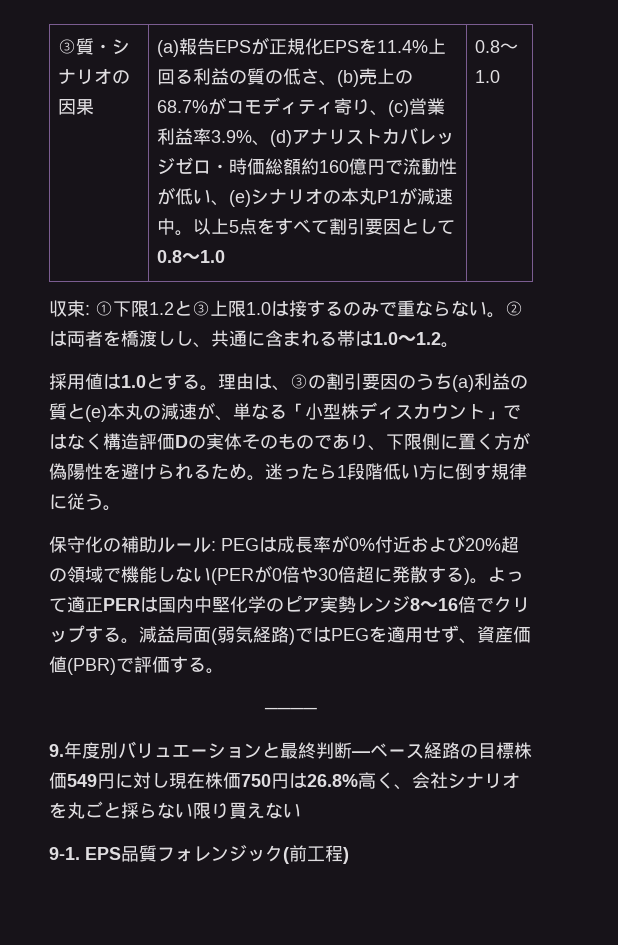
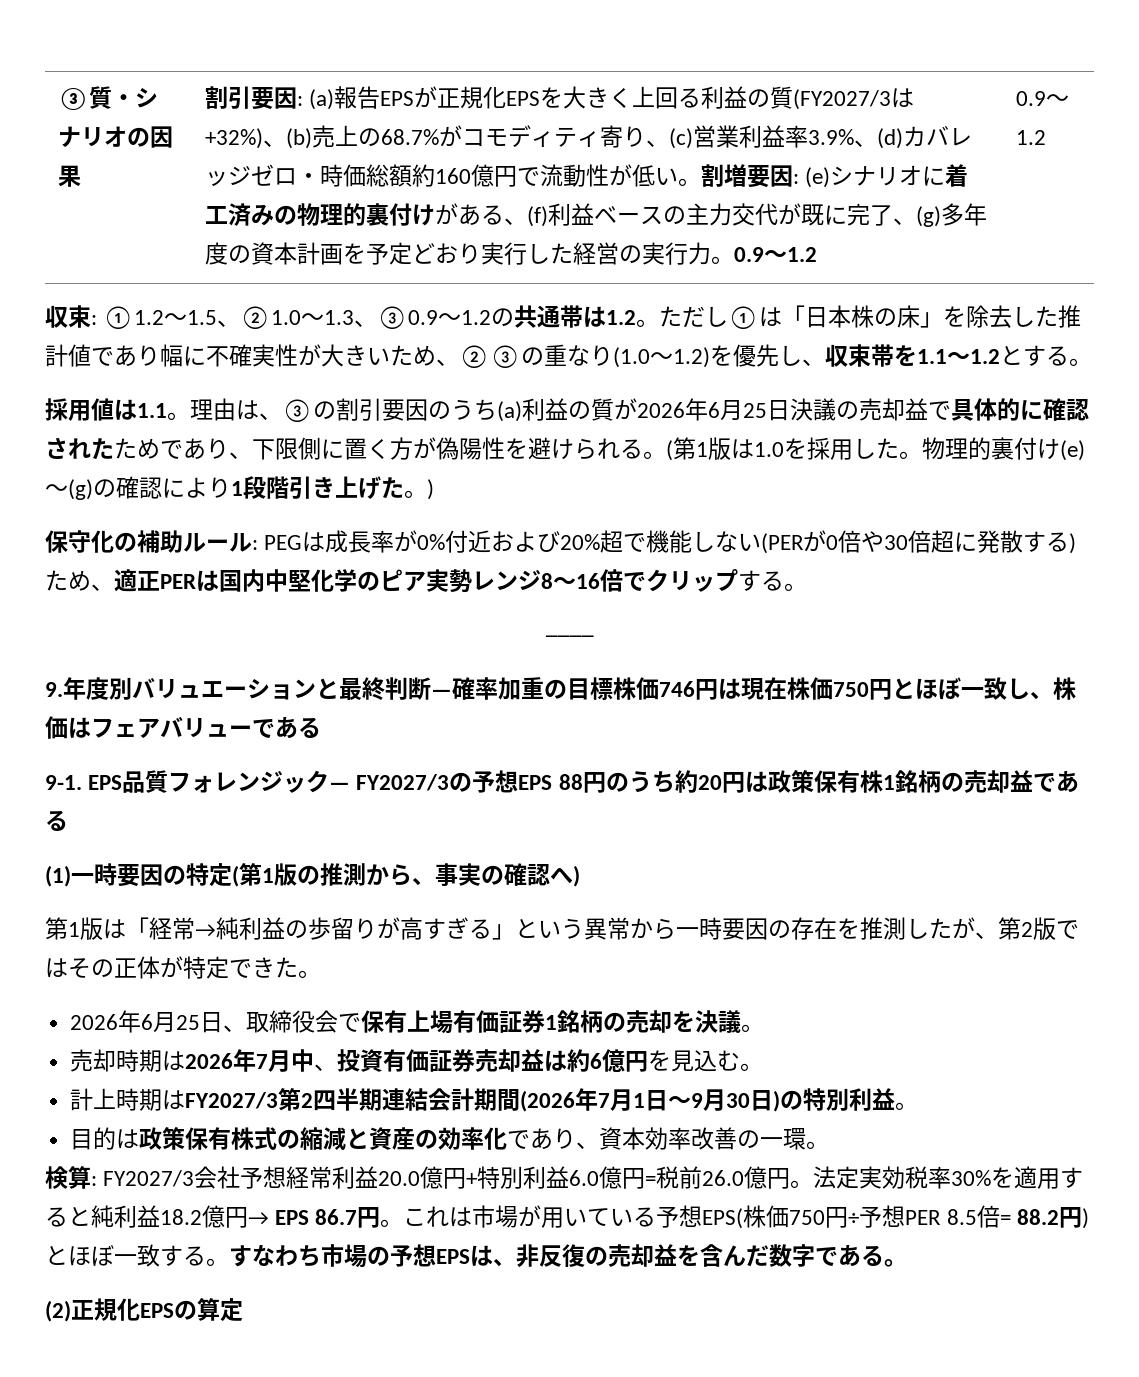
- (a)報告EPSが正規化EPSを11.4%上回る利益の質の低さ、(b)売上の68.7%がコモディティ寄り、(c)営業利益率3.9%、(d)アナリストカバレッジゼロ・時価総額約160億円で流動性が低い、(e)シナリオの本丸P1が減速中。以上5点をすべて割引要因として0.8〜1.0 | 0.8〜1.0
- 収束: ①下限1.2と③上限1.0は接するのみで重ならない。②は両者を橋渡しし、共通に含まれる帯は1.0〜1.2。
+ 割引要因: (a)報告EPSが正規化EPSを大きく上回る利益の質(FY2027/3は+32%)、(b)売上の68.7%がコモディティ寄り、(c)営業利益率3.9%、(d)カバレッジゼロ・時価総額約160億円で流動性が低い。割増要因: (e)シナリオに着工済みの物理的裏付けがある、(f)利益ベースの主力交代が既に完了、(g)多年度の資本計画を予定どおり実行した経営の実行力。0.9〜1.2 | 0.9〜1.2
+ 収束: ①1.2〜1.5、②1.0〜1.3、③0.9〜1.2の共通帯は1.2。ただし①は「日本株の床」を除去した推計値であり幅に不確実性が大きいため、②③の重なり(1.0〜1.2)を優先し、収束帯を1.1〜1.2とする。
- 採用値は1.0とする。
+ 採用値は1.1。
- 理由は、③の割引要因のうち(a)利益の質と(e)本丸の減速が、単なる「小型株ディスカウント」ではなく構造評価Dの実体そのものであり、下限側に置く方が偽陽性を避けられるため。迷ったら1段階低い方に倒す規律に従う。
+ 理由は、③の割引要因のうち(a)利益の質が2026年6月25日決議の売却益で具体的に確認されたためであり、下限側に置く方が偽陽性を避けられる。(第1版は1.0を採用した。物理的裏付け(e)〜(g)の確認により1段階引き上げた。)
- 保守化の補助ルール: PEGは成長率が0%付近および20%超の領域で機能しない(PERが0倍や30倍超に発散する)。よって適正PERは国内中堅化学のピア実勢レンジ8〜16倍でクリップする。減益局面(弱気経路)ではPEGを適用せず、資産価値(PBR)で評価する。
+ 保守化の補助ルール: PEGは成長率が0%付近および20%超で機能しない(PERが0倍や30倍超に発散する)ため、適正PERは国内中堅化学のピア実勢レンジ8〜16倍でクリップする。
- 9.年度別バリュエーションと最終判断—ベース経路の目標株価549円に対し現在株価750円は26.8%高く、会社シナリオを丸ごと採らない限り買えない
+ 9.年度別バリュエーションと最終判断—確率加重の目標株価746円は現在株価750円とほぼ一致し、株価はフェアバリューである
- EPS品質フォレンジック(前工程)
+ EPS品質フォレンジック— FY2027/3の予想EPS 88円のうち約20円は政策保有株1銘柄の売却益である
+ (1)一時要因の特定(第1版の推測から、事実の確認へ)
+ 第1版は「経常→純利益の歩留りが高すぎる」という異常から一時要因の存在を推測したが、第2版ではその正体が特定できた。
+ 2026年6月25日、取締役会で保有上場有価証券1銘柄の売却を決議。
+ 売却時期は2026年7月中、投資有価証券売却益は約6億円を見込む。
+ 計上時期はFY2027/3第2四半期連結会計期間(2026年7月1日〜9月30日)の特別利益。
+ 目的は政策保有株式の縮減と資産の効率化であり、資本効率改善の一環。
+ 検算: FY2027/3会社予想経常利益20.0億円+特別利益6.0億円=税前26.0億円。法定実効税率30%を適用すると純利益18.2億円→ EPS 86.7円。これは市場が用いている予想EPS(株価750円÷予想PER 8.5倍= 88.2円)とほぼ一致する。すなわち市場の予想EPSは、非反復の売却益を含んだ数字である。
+ (2)正規化EPSの算定

